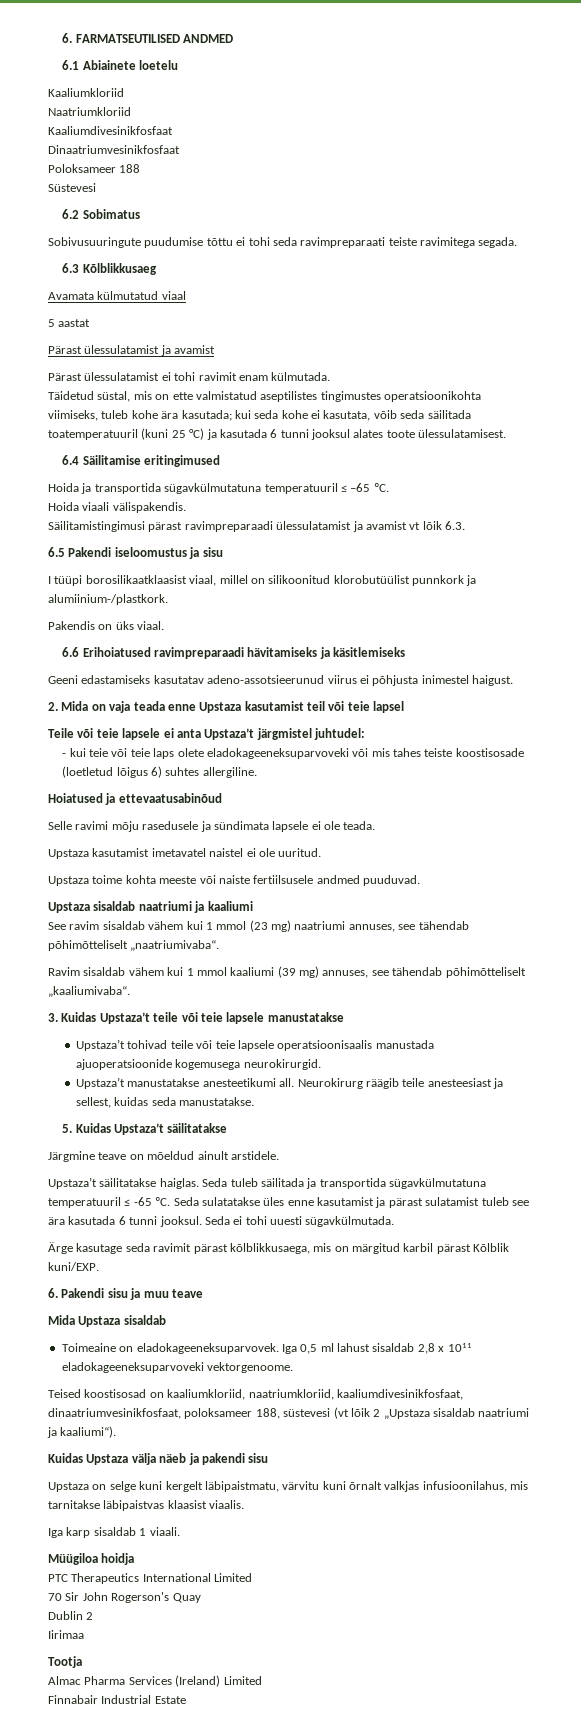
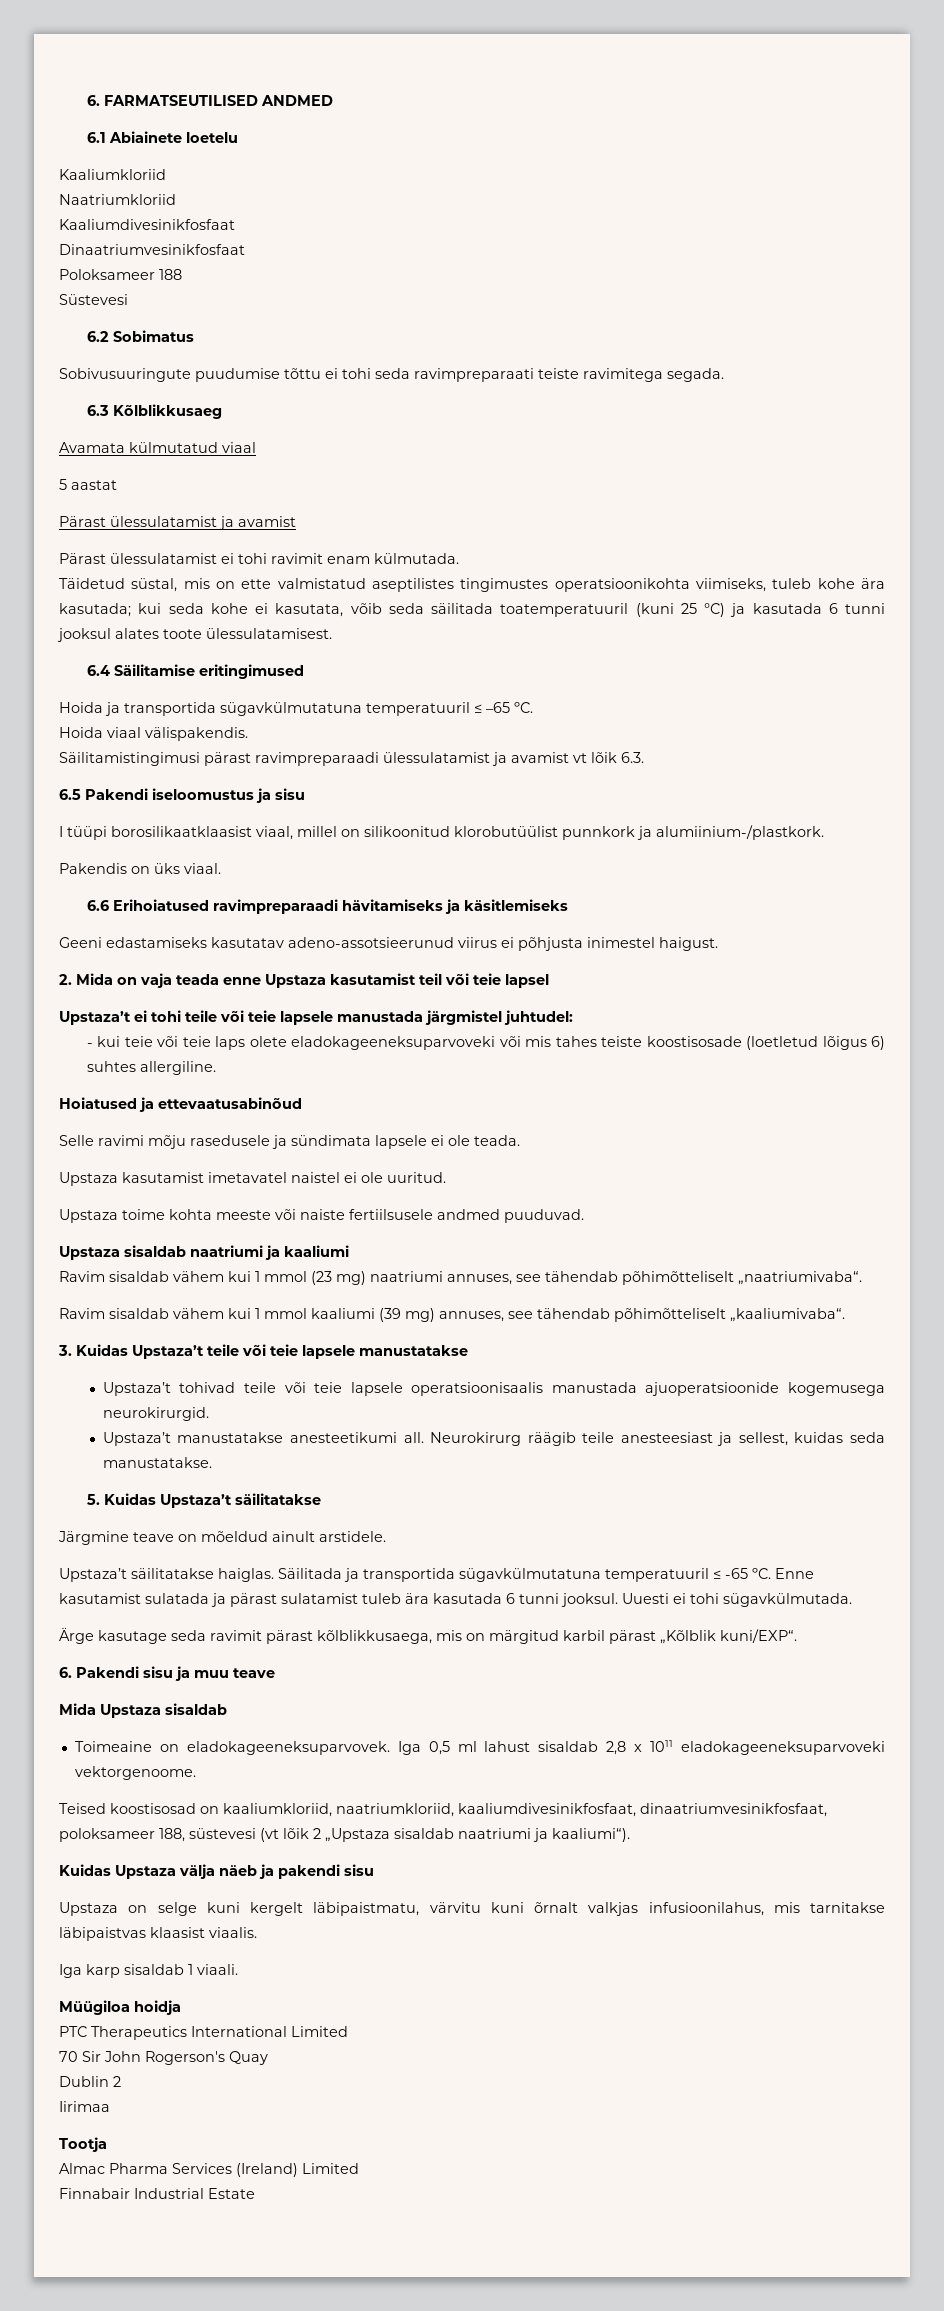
- Hoida viaali välispakendis.
+ Hoida viaal välispakendis.
- Teile või teie lapsele ei anta Upstaza’t järgmistel juhtudel:
+ Upstaza’t ei tohi teile või teie lapsele manustada järgmistel juhtudel:
- See ravim sisaldab vähem kui 1 mmol (23 mg) naatriumi annuses, see tähendab põhimõtteliselt „naatriumivaba“.
+ Ravim sisaldab vähem kui 1 mmol (23 mg) naatriumi annuses, see tähendab põhimõtteliselt „naatriumivaba“.
- Seda tuleb säilitada ja transportida sügavkülmutatuna temperatuuril ≤ -65 ºC. Seda sulatatakse üles enne kasutamist ja pärast sulatamist tuleb see ära kasutada 6 tunni jooksul.
+ Säilitada ja transportida sügavkülmutatuna temperatuuril ≤ -65 ºC. Enne kasutamist sulatada ja pärast sulatamist tuleb ära kasutada 6 tunni jooksul.
- Seda ei tohi uuesti sügavkülmutada.
+ Uuesti ei tohi sügavkülmutada.
- Ärge kasutage seda ravimit pärast kõlblikkusaega, mis on märgitud karbil pärast Kõlblik kuni/EXP.
+ Ärge kasutage seda ravimit pärast kõlblikkusaega, mis on märgitud karbil pärast „Kõlblik kuni/EXP“.

